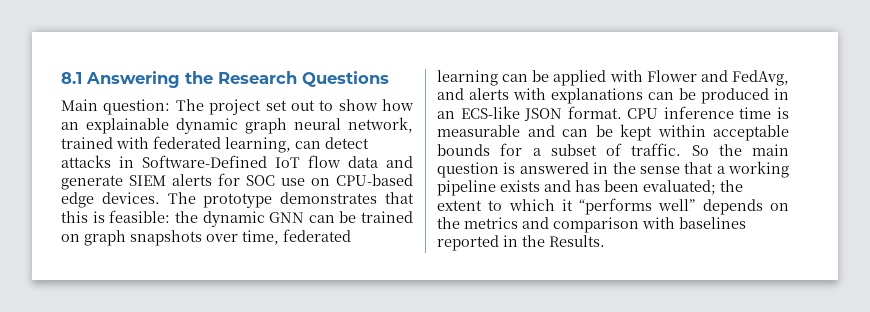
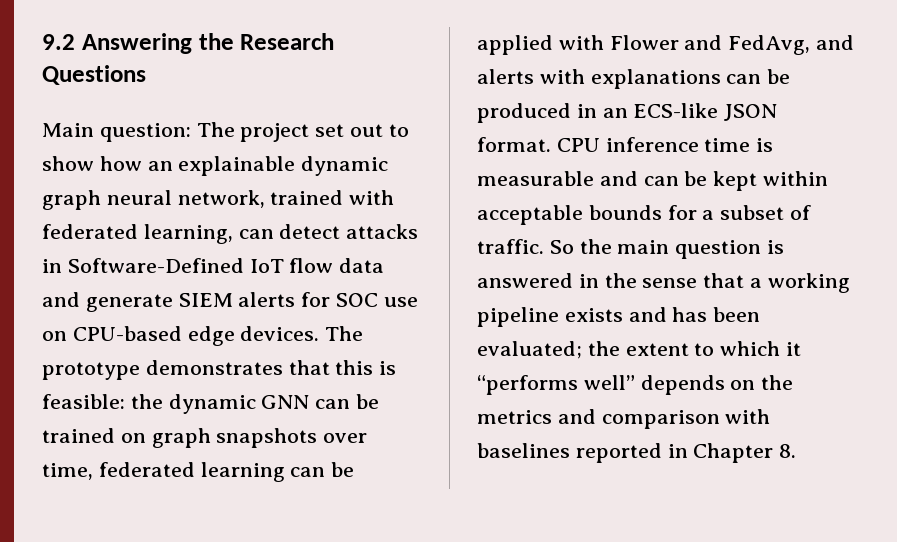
- 8.1 Answering the Research Questions
+ 9.2 Answering the Research Questions
- So the main question is answered in the sense that a working pipeline exists and has been evaluated; the extent to which it “performs well” depends on the metrics and comparison with baselines reported in the Results.
+ So the main question is answered in the sense that a working pipeline exists and has been evaluated; the extent to which it “performs well” depends on the metrics and comparison with baselines reported in Chapter 8.

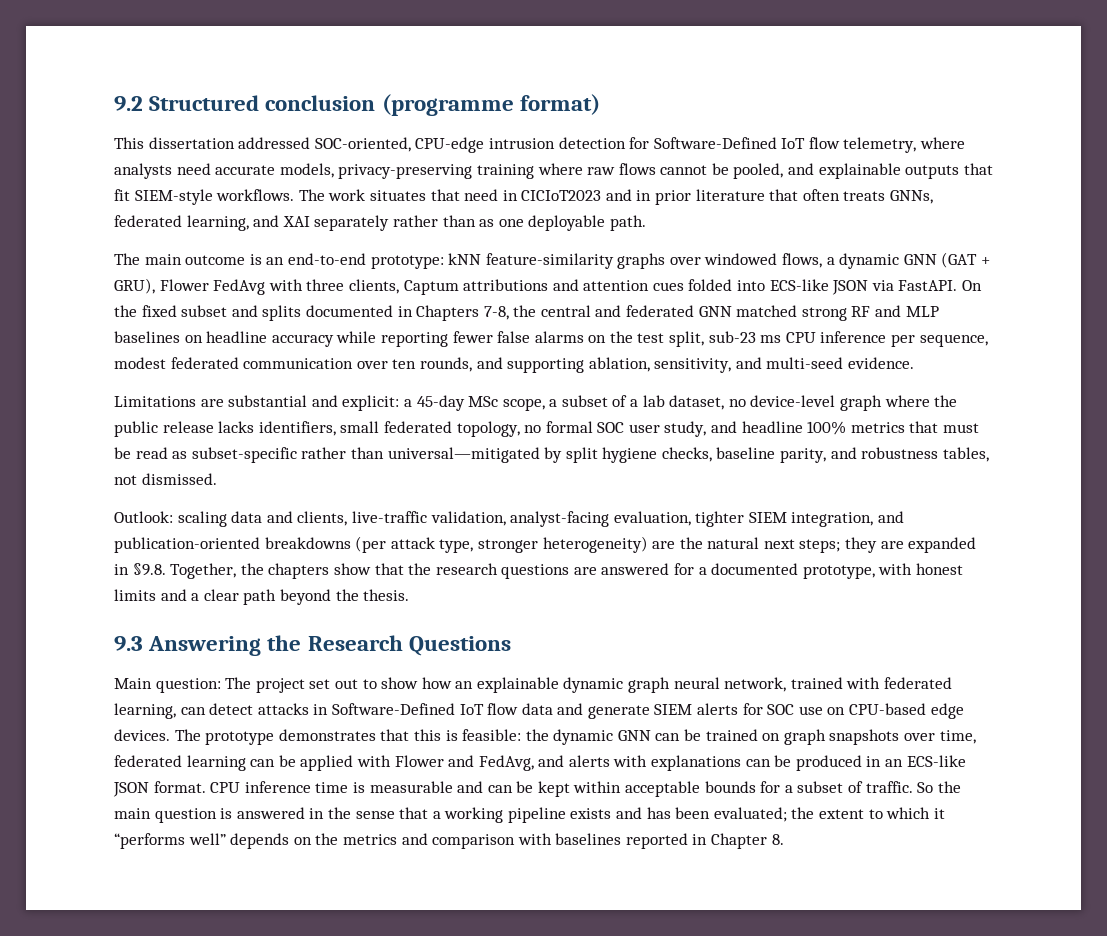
- 9.2 Answering the Research Questions
+ 9.2 Structured conclusion (programme format)
+ This dissertation addressed SOC-oriented, CPU-edge intrusion detection for Software-Defined IoT flow telemetry, where analysts need accurate models, privacy-preserving training where raw flows cannot be pooled, and explainable outputs that fit SIEM-style workflows. The work situates that need in CICIoT2023 and in prior literature that often treats GNNs, federated learning, and XAI separately rather than as one deployable path.
+ The main outcome is an end-to-end prototype: kNN feature-similarity graphs over windowed flows, a dynamic GNN (GAT + GRU), Flower FedAvg with three clients, Captum attributions and attention cues folded into ECS-like JSON via FastAPI. On the fixed subset and splits documented in Chapters 7-8, the central and federated GNN matched strong RF and MLP baselines on headline accuracy while reporting fewer false alarms on the test split, sub-23 ms CPU inference per sequence, modest federated communication over ten rounds, and supporting ablation, sensitivity, and multi-seed evidence.
+ Limitations are substantial and explicit: a 45-day MSc scope, a subset of a lab dataset, no device-level graph where the public release lacks identifiers, small federated topology, no formal SOC user study, and headline 100% metrics that must be read as subset-specific rather than universal—mitigated by split hygiene checks, baseline parity, and robustness tables, not dismissed.
+ Outlook: scaling data and clients, live-traffic validation, analyst-facing evaluation, tighter SIEM integration, and publication-oriented breakdowns (per attack type, stronger heterogeneity) are the natural next steps; they are expanded in §9.8. Together, the chapters show that the research questions are answered for a documented prototype, with honest limits and a clear path beyond the thesis.
+ 9.3 Answering the Research Questions

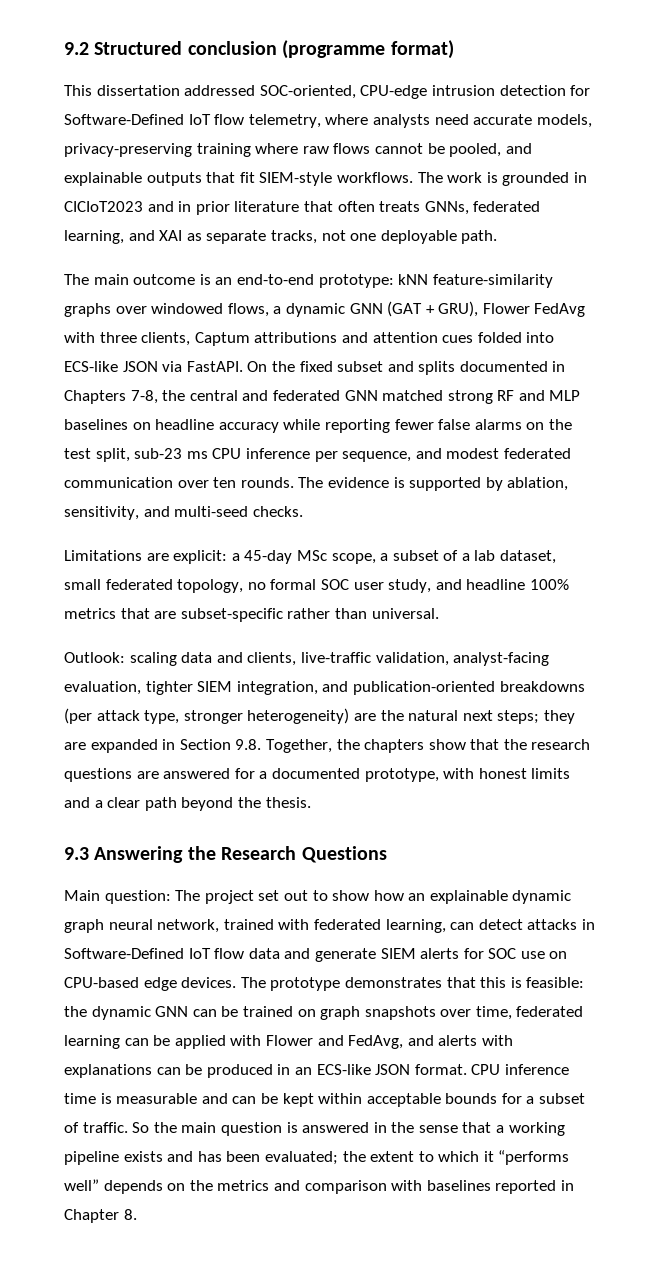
- The work situates that need in CICIoT2023 and in prior literature that often treats GNNs, federated learning, and XAI separately rather than as one deployable path.
+ The work is grounded in CICIoT2023 and in prior literature that often treats GNNs, federated learning, and XAI as separate tracks, not one deployable path.
- On the fixed subset and splits documented in Chapters 7-8, the central and federated GNN matched strong RF and MLP baselines on headline accuracy while reporting fewer false alarms on the test split, sub-23 ms CPU inference per sequence, modest federated communication over ten rounds, and supporting ablation, sensitivity, and multi-seed evidence.
+ On the fixed subset and splits documented in Chapters 7-8, the central and federated GNN matched strong RF and MLP baselines on headline accuracy while reporting fewer false alarms on the test split, sub-23 ms CPU inference per sequence, and modest federated communication over ten rounds. The evidence is supported by ablation, sensitivity, and multi-seed checks.
- Limitations are substantial and explicit: a 45-day MSc scope, a subset of a lab dataset, no device-level graph where the public release lacks identifiers, small federated topology, no formal SOC user study, and headline 100% metrics that must be read as subset-specific rather than universal—mitigated by split hygiene checks, baseline parity, and robustness tables, not dismissed.
+ Limitations are explicit: a 45-day MSc scope, a subset of a lab dataset, small federated topology, no formal SOC user study, and headline 100% metrics that are subset-specific rather than universal.
- Outlook: scaling data and clients, live-traffic validation, analyst-facing evaluation, tighter SIEM integration, and publication-oriented breakdowns (per attack type, stronger heterogeneity) are the natural next steps; they are expanded in §9.8. Together, the chapters show that the research questions are answered for a documented prototype, with honest limits and a clear path beyond the thesis.
+ Outlook: scaling data and clients, live-traffic validation, analyst-facing evaluation, tighter SIEM integration, and publication-oriented breakdowns (per attack type, stronger heterogeneity) are the natural next steps; they are expanded in Section 9.8. Together, the chapters show that the research questions are answered for a documented prototype, with honest limits and a clear path beyond the thesis.

